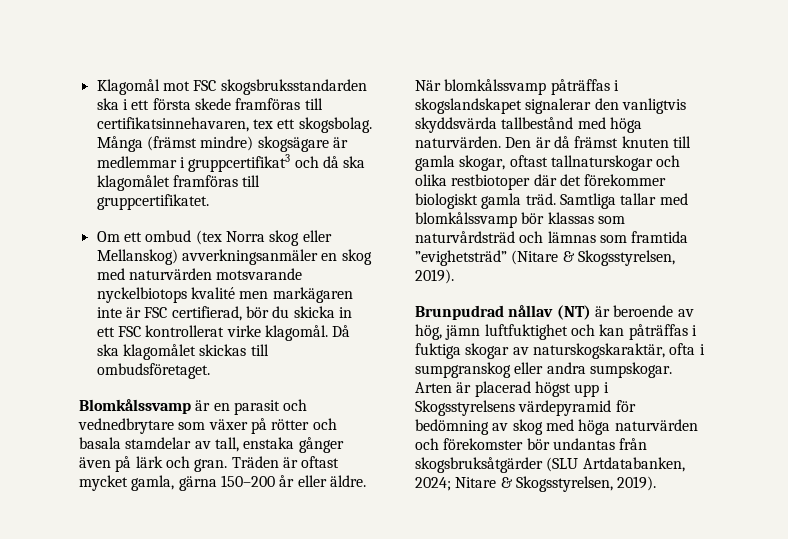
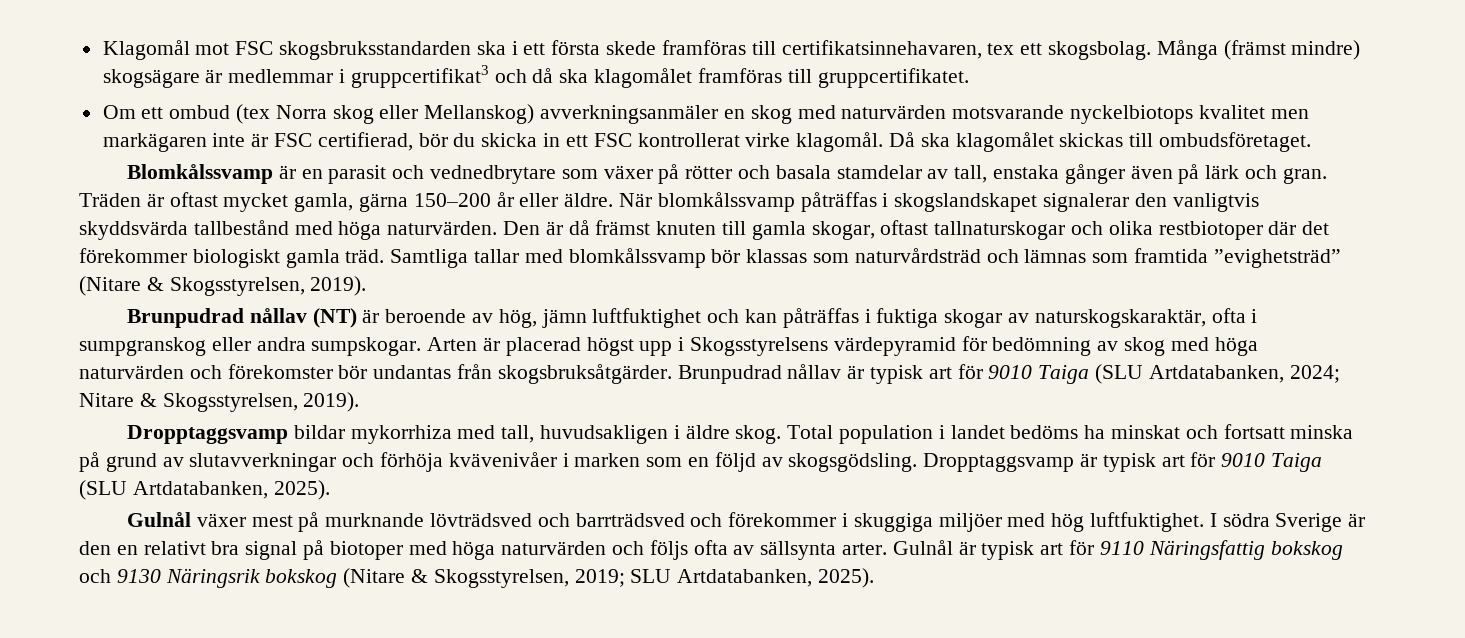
- Om ett ombud (tex Norra skog eller Mellanskog) avverkningsanmäler en skog med naturvärden motsvarande nyckelbiotops kvalité men markägaren inte är FSC certifierad, bör du skicka in ett FSC kontrollerat virke klagomål.
+ Om ett ombud (tex Norra skog eller Mellanskog) avverkningsanmäler en skog med naturvärden motsvarande nyckelbiotops kvalitet men markägaren inte är FSC certifierad, bör du skicka in ett FSC kontrollerat virke klagomål.
- Arten är placerad högst upp i Skogsstyrelsens värdepyramid för bedömning av skog med höga naturvärden och förekomster bör undantas från skogsbruksåtgärder (SLU Artdatabanken, 2024; Nitare & Skogsstyrelsen, 2019).
+ Arten är placerad högst upp i Skogsstyrelsens värdepyramid för bedömning av skog med höga naturvärden och förekomster bör undantas från skogsbruksåtgärder. Brunpudrad nållav är typisk art för 9010 Taiga (SLU Artdatabanken, 2024; Nitare & Skogsstyrelsen, 2019).
+ Dropptaggsvamp bildar mykorrhiza med tall, huvudsakligen i äldre skog. Total population i landet bedöms ha minskat och fortsatt minska på grund av slutavverkningar och förhöja kvävenivåer i marken som en följd av skogsgödsling. Dropptaggsvamp är typisk art för 9010 Taiga (SLU Artdatabanken, 2025).
+ Gulnål växer mest på murknande lövträdsved och barrträdsved och förekommer i skuggiga miljöer med hög luftfuktighet. I södra Sverige är den en relativt bra signal på biotoper med höga naturvärden och följs ofta av sällsynta arter. Gulnål är typisk art för 9110 Näringsfattig bokskog och 9130 Näringsrik bokskog (Nitare & Skogsstyrelsen, 2019; SLU Artdatabanken, 2025).

